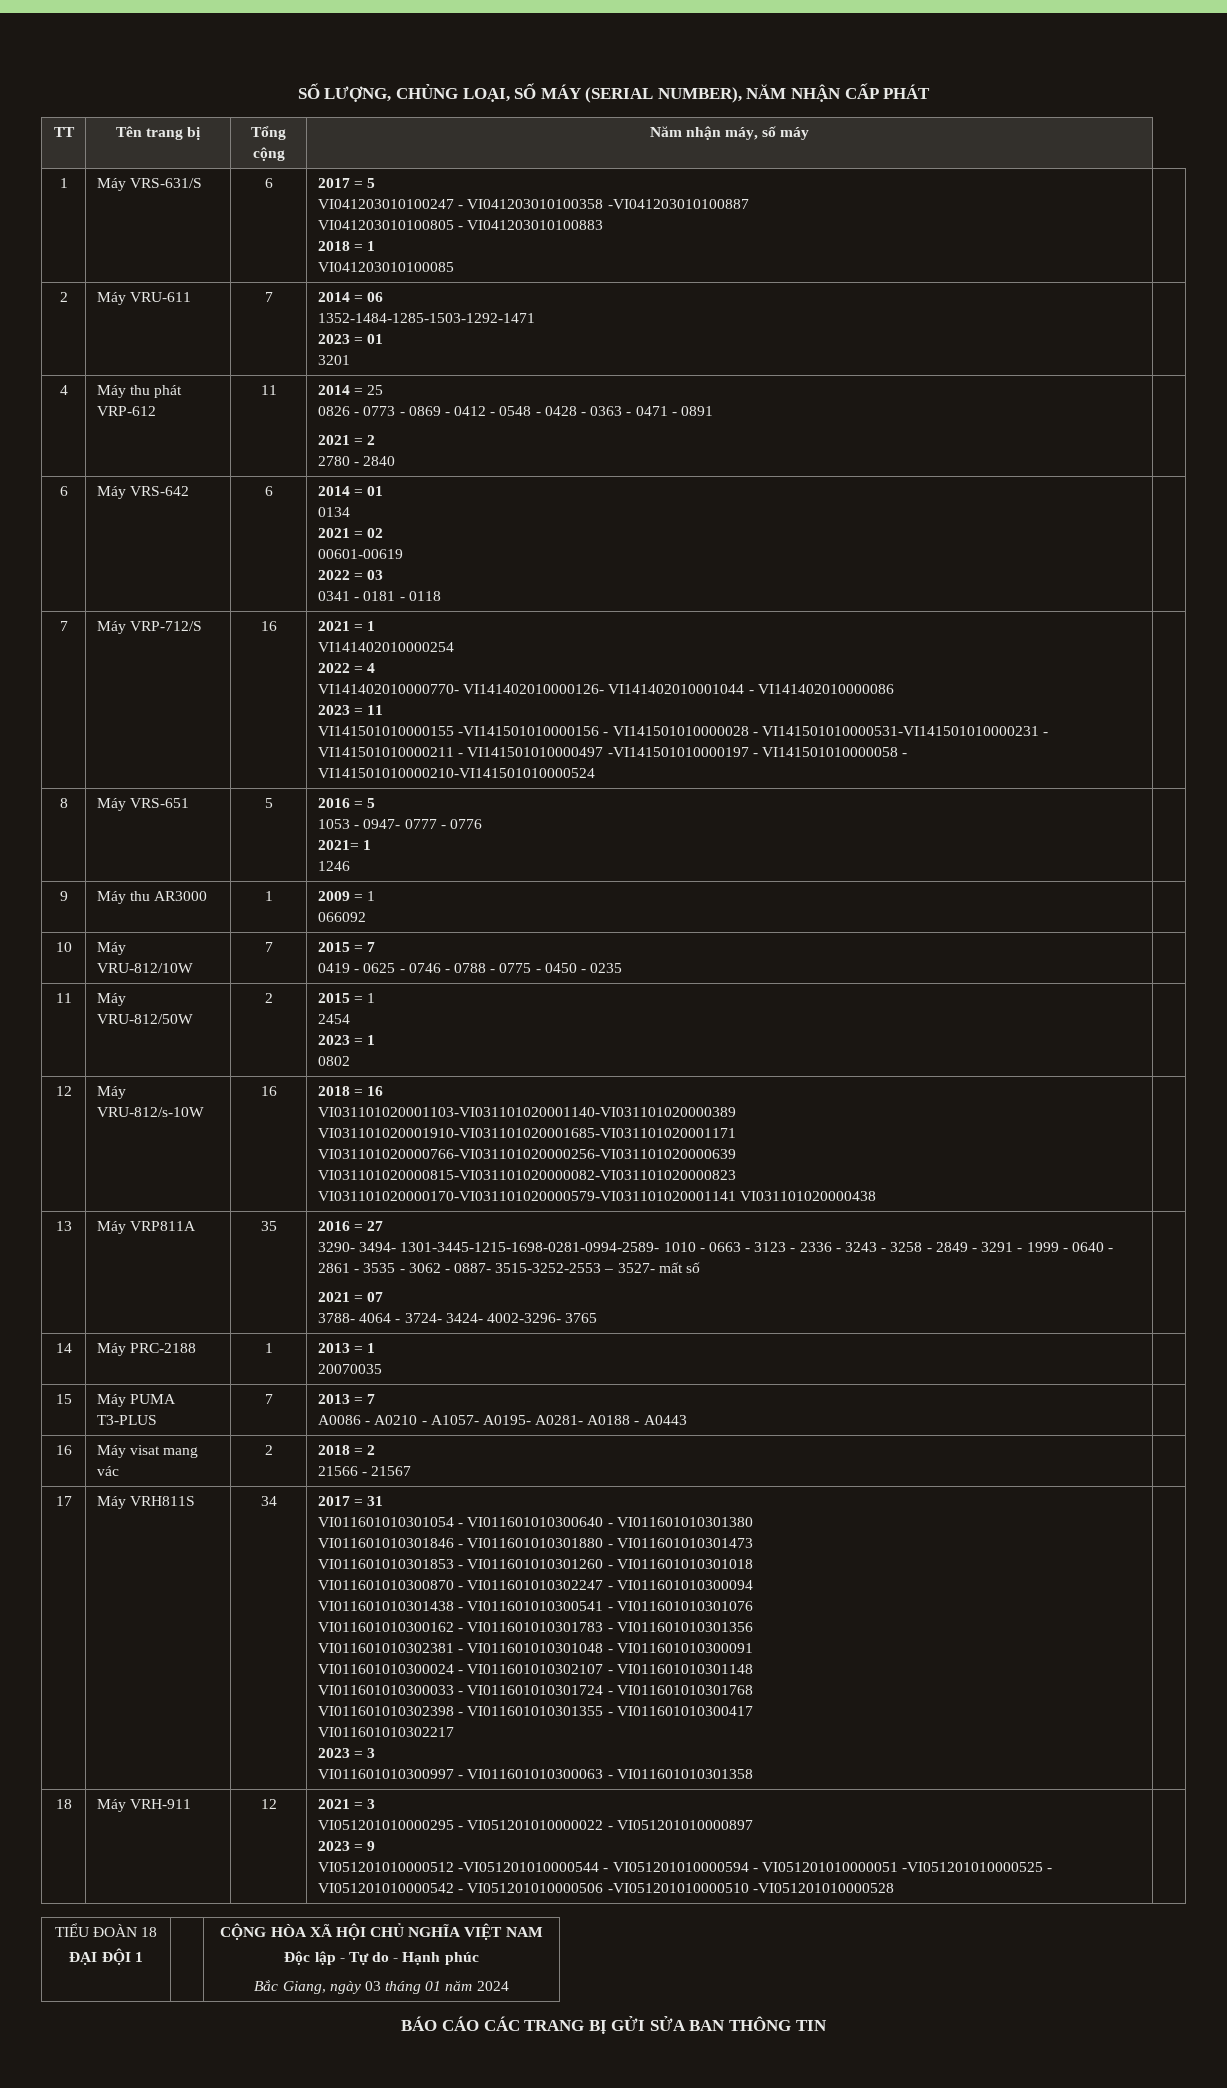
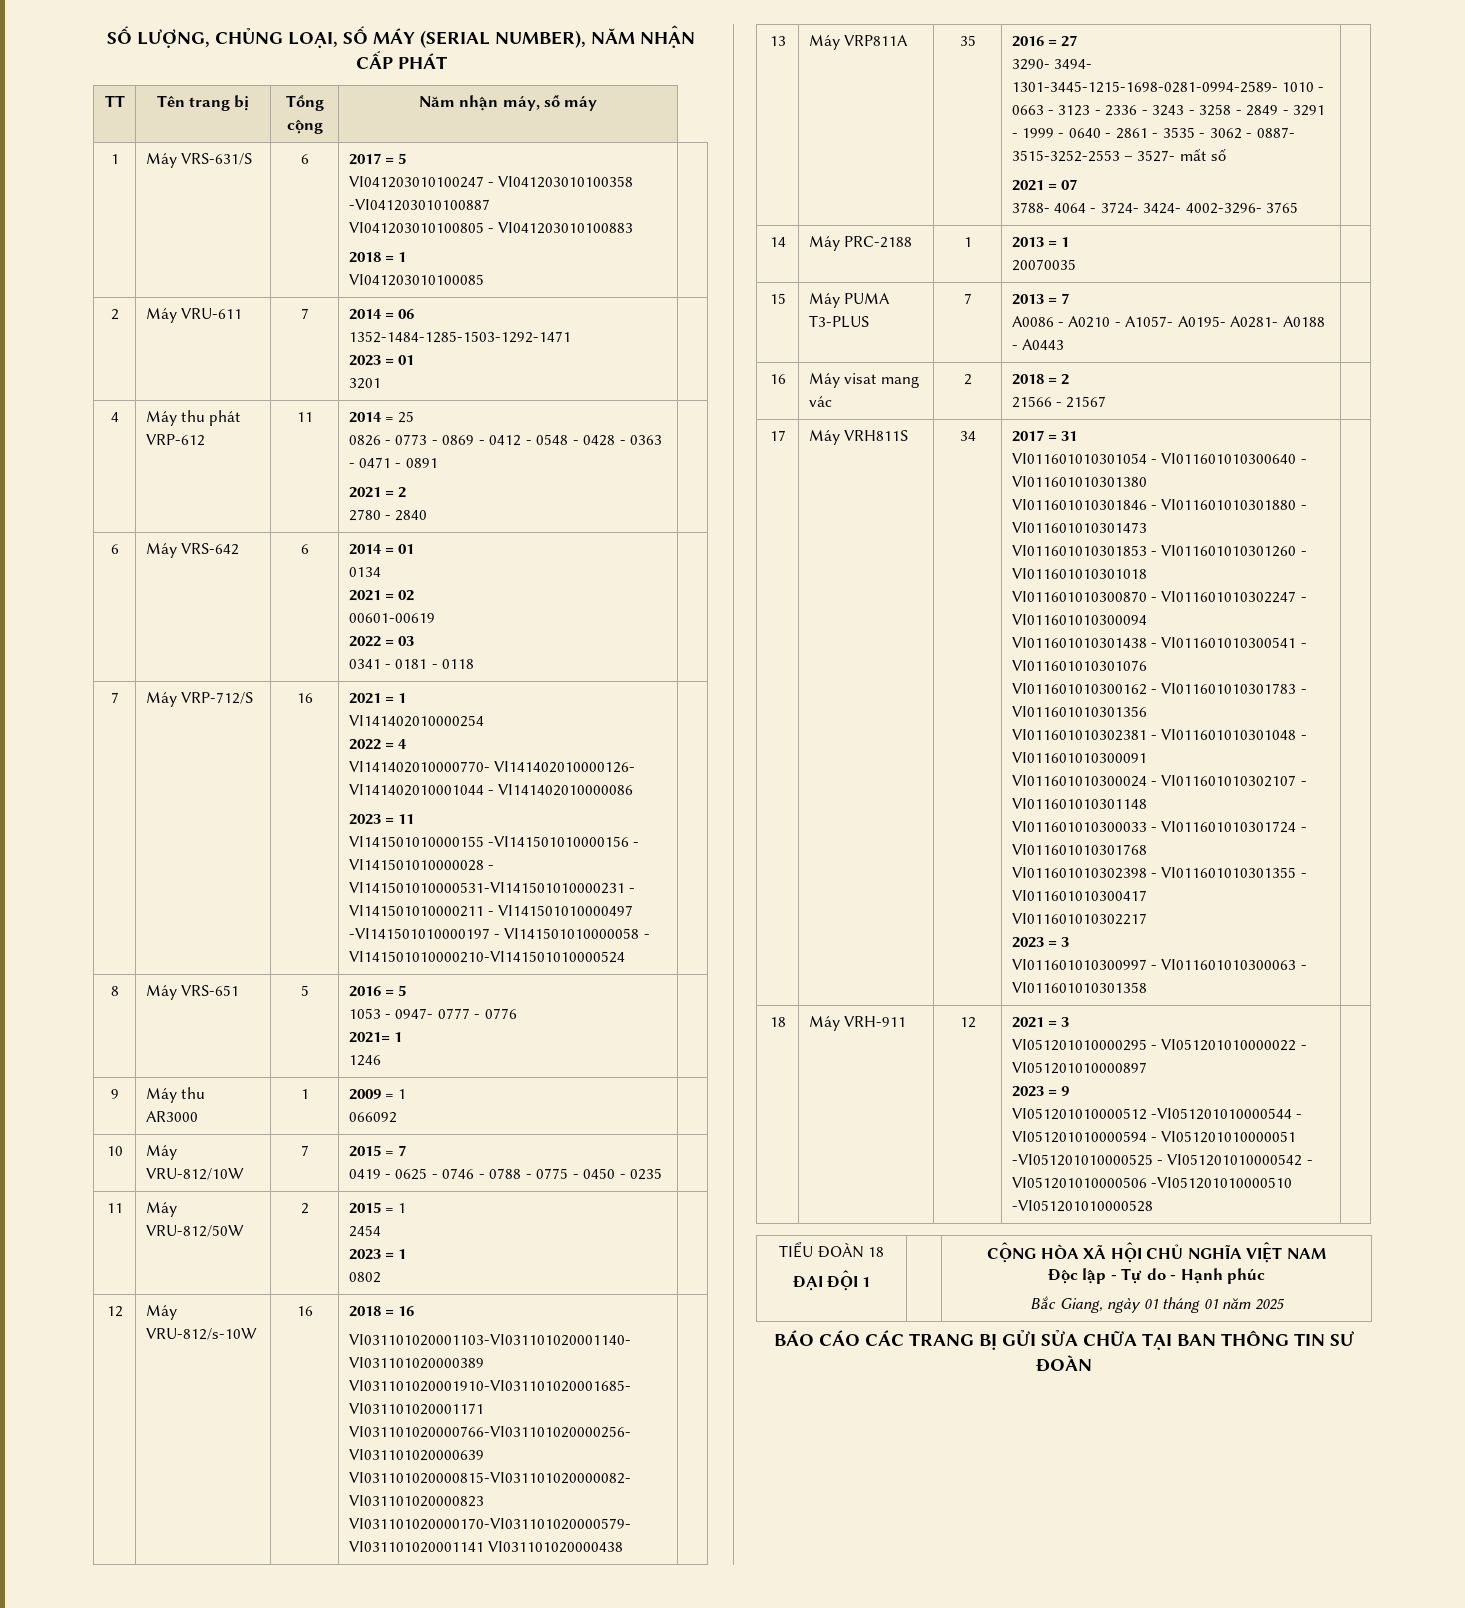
  TIỂU ĐOÀN 18
  ĐẠI ĐỘI 1 | | CỘNG HÒA XÃ HỘI CHỦ NGHĨA VIỆT NAM
  Độc lập - Tự do - Hạnh phúc
- Bắc Giang, ngày 03 tháng 01 năm 2024
+ Bắc Giang, ngày 01 tháng 01 năm 2025
- BÁO CÁO CÁC TRANG BỊ GỬI SỬA BAN THÔNG TIN
+ BÁO CÁO CÁC TRANG BỊ GỬI SỬA CHỮA TẠI BAN THÔNG TIN SƯ ĐOÀN

